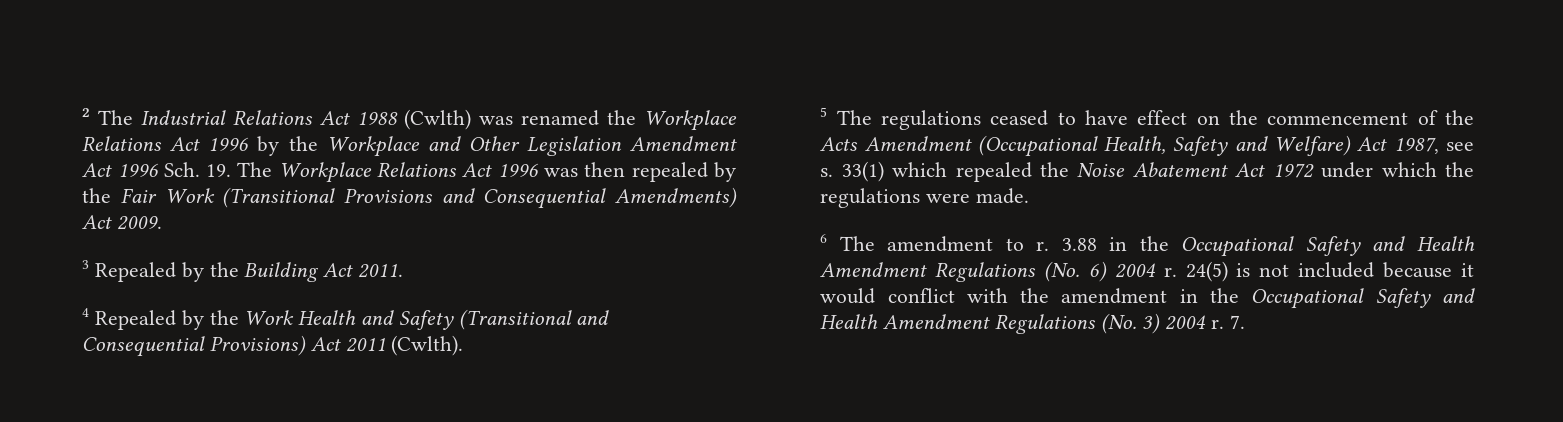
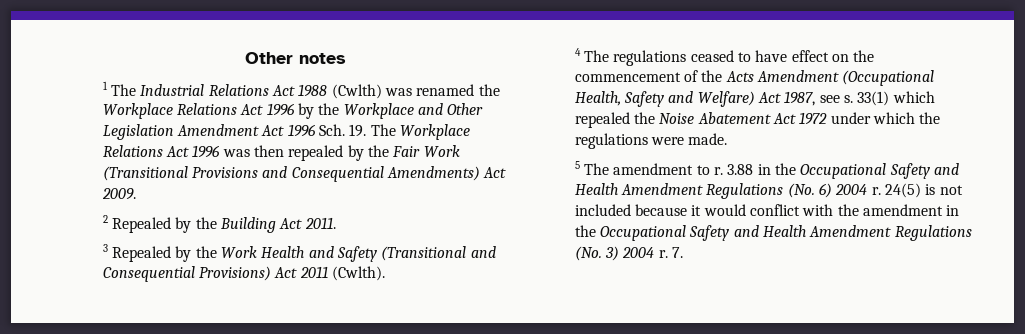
- 2 The Industrial Relations Act 1988 (Cwlth) was renamed the Workplace Relations Act 1996 by the Workplace and Other Legislation Amendment Act 1996 Sch. 19. The Workplace Relations Act 1996 was then repealed by the Fair Work (Transitional Provisions and Consequential Amendments) Act 2009.
+ Other notes
+ 1 The Industrial Relations Act 1988 (Cwlth) was renamed the Workplace Relations Act 1996 by the Workplace and Other Legislation Amendment Act 1996 Sch. 19. The Workplace Relations Act 1996 was then repealed by the Fair Work (Transitional Provisions and Consequential Amendments) Act 2009.
- 3 Repealed by the Building Act 2011.
+ 2 Repealed by the Building Act 2011.
- 4 Repealed by the Work Health and Safety (Transitional and Consequential Provisions) Act 2011 (Cwlth).
+ 3 Repealed by the Work Health and Safety (Transitional and Consequential Provisions) Act 2011 (Cwlth).
- 5 The regulations ceased to have effect on the commencement of the Acts Amendment (Occupational Health, Safety and Welfare) Act 1987, see s.
+ 4 The regulations ceased to have effect on the commencement of the Acts Amendment (Occupational Health, Safety and Welfare) Act 1987, see s.
- 6 The amendment to r.
+ 5 The amendment to r.

